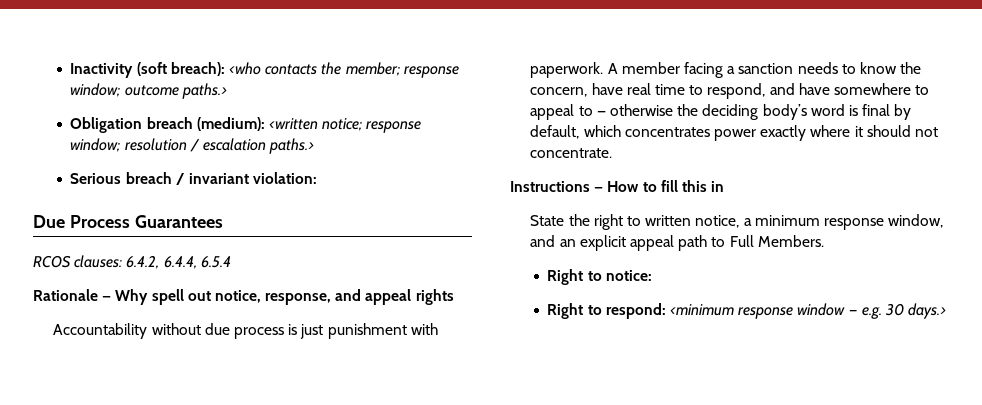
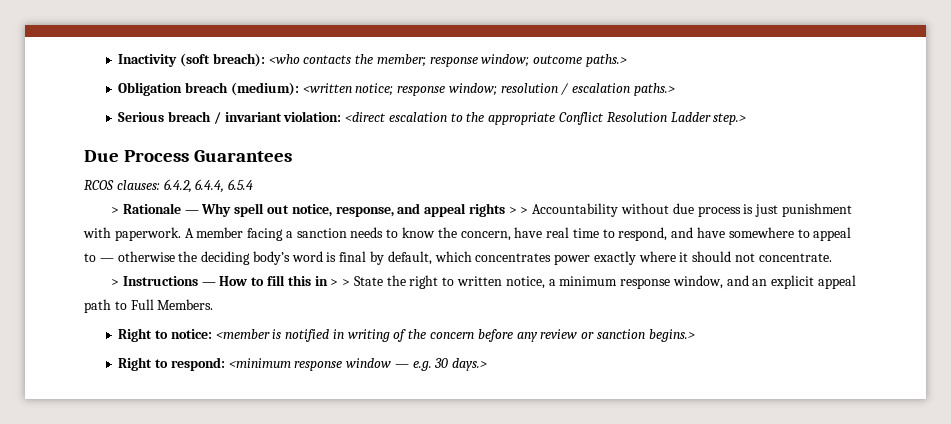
- Serious breach / invariant violation:
+ Serious breach / invariant violation: <direct escalation to the appropriate Conflict Resolution Ladder step.>
- Rationale — Why spell out notice, response, and appeal rights
- Accountability without due process is just punishment with paperwork.
+ > Rationale — Why spell out notice, response, and appeal rights > > Accountability without due process is just punishment with paperwork.
- Instructions — How to fill this in
- State the right to written notice, a minimum response window, and an explicit appeal path to Full Members.
+ > Instructions — How to fill this in > > State the right to written notice, a minimum response window, and an explicit appeal path to Full Members.
- Right to notice:
+ Right to notice: <member is notified in writing of the concern before any review or sanction begins.>

